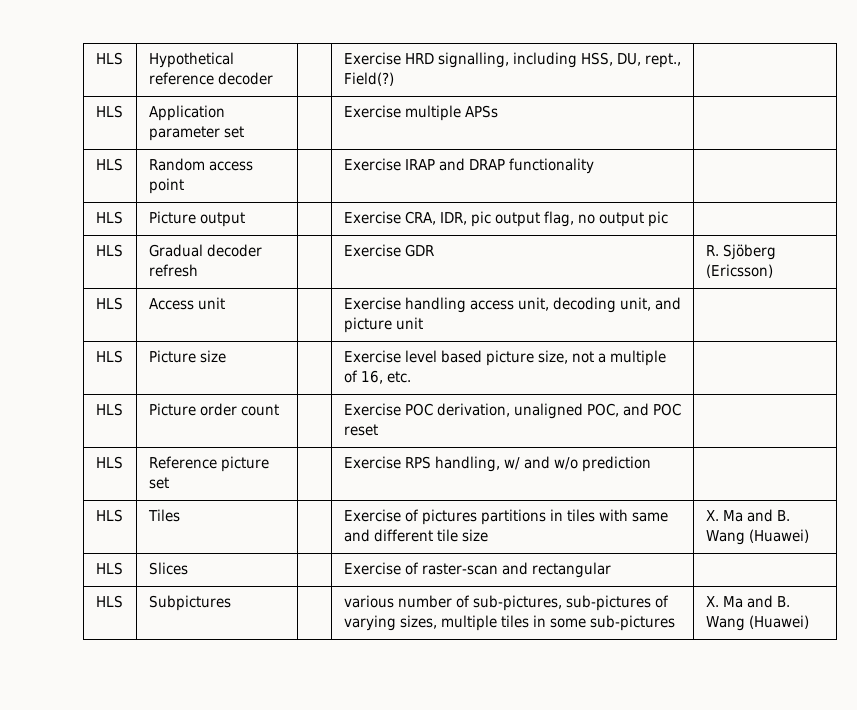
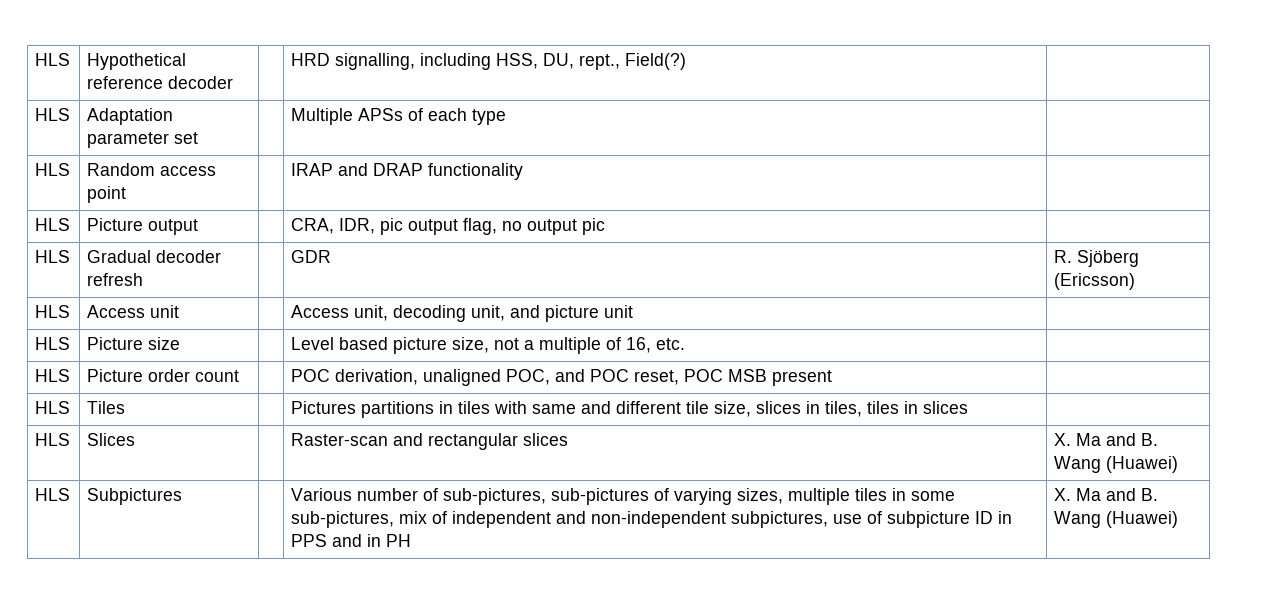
- HLS | Hypothetical reference decoder | | Exercise HRD signalling, including HSS, DU, rept., Field(?) |
+ HLS | Hypothetical reference decoder | | HRD signalling, including HSS, DU, rept., Field(?) |
- HLS | Application parameter set | | Exercise multiple APSs |
+ HLS | Adaptation parameter set | | Multiple APSs of each type |
- HLS | Random access point | | Exercise IRAP and DRAP functionality |
+ HLS | Random access point | | IRAP and DRAP functionality |
- HLS | Picture output | | Exercise CRA, IDR, pic output flag, no output pic |
+ HLS | Picture output | | CRA, IDR, pic output flag, no output pic |
- HLS | Gradual decoder refresh | | Exercise GDR | R. Sjöberg (Ericsson)
+ HLS | Gradual decoder refresh | | GDR | R. Sjöberg (Ericsson)
- HLS | Access unit | | Exercise handling access unit, decoding unit, and picture unit |
+ HLS | Access unit | | Access unit, decoding unit, and picture unit |
- HLS | Picture size | | Exercise level based picture size, not a multiple of 16, etc. |
+ HLS | Picture size | | Level based picture size, not a multiple of 16, etc. |
- HLS | Picture order count | | Exercise POC derivation, unaligned POC, and POC reset |
- HLS | Reference picture set | | Exercise RPS handling, w/ and w/o prediction |
+ HLS | Picture order count | | POC derivation, unaligned POC, and POC reset, POC MSB present |
- HLS | Tiles | | Exercise of pictures partitions in tiles with same and different tile size | X. Ma and B. Wang (Huawei)
- HLS | Slices | | Exercise of raster-scan and rectangular |
+ HLS | Tiles | | Pictures partitions in tiles with same and different tile size, slices in tiles, tiles in slices |
+ HLS | Slices | | Raster-scan and rectangular slices | X. Ma and B. Wang (Huawei)
- HLS | Subpictures | | various number of sub-pictures, sub-pictures of varying sizes, multiple tiles in some sub-pictures | X. Ma and B. Wang (Huawei)
+ HLS | Subpictures | | Various number of sub-pictures, sub-pictures of varying sizes, multiple tiles in some sub-pictures, mix of independent and non-independent subpictures, use of subpicture ID in PPS and in PH | X. Ma and B. Wang (Huawei)

